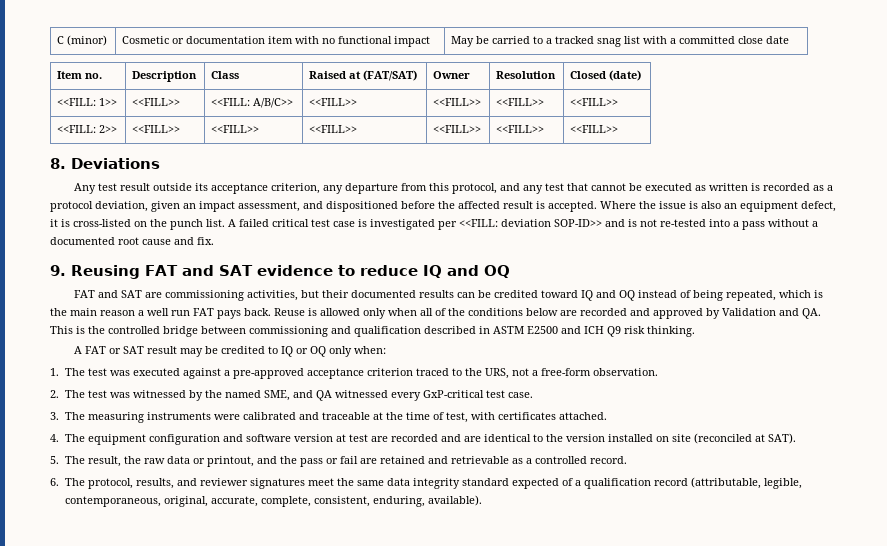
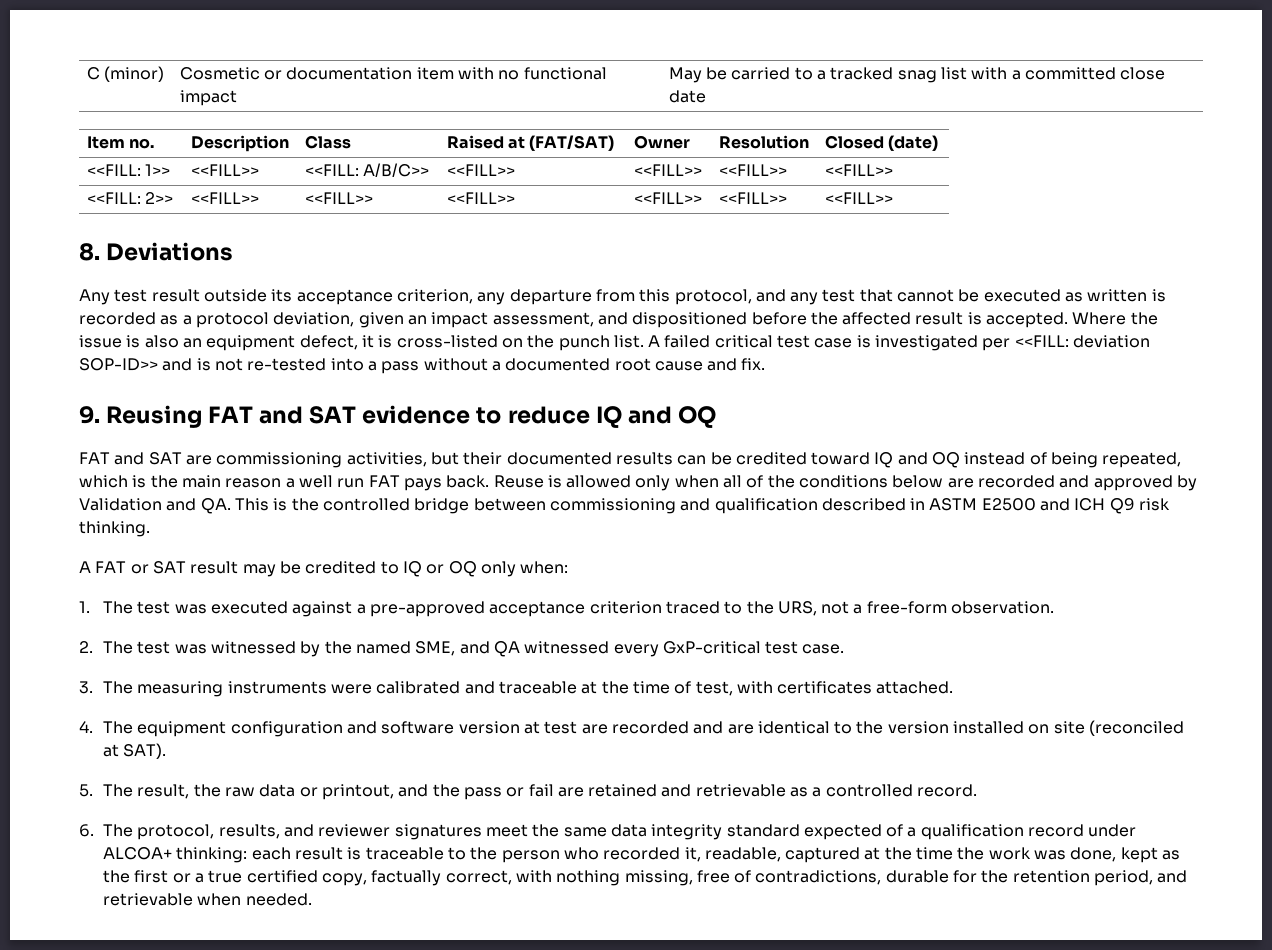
- 6. The protocol, results, and reviewer signatures meet the same data integrity standard expected of a qualification record (attributable, legible, contemporaneous, original, accurate, complete, consistent, enduring, available).
+ 6. The protocol, results, and reviewer signatures meet the same data integrity standard expected of a qualification record under ALCOA+ thinking: each result is traceable to the person who recorded it, readable, captured at the time the work was done, kept as the first or a true certified copy, factually correct, with nothing missing, free of contradictions, durable for the retention period, and retrievable when needed.

